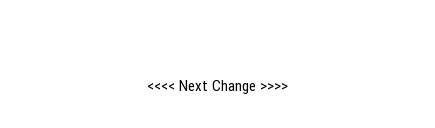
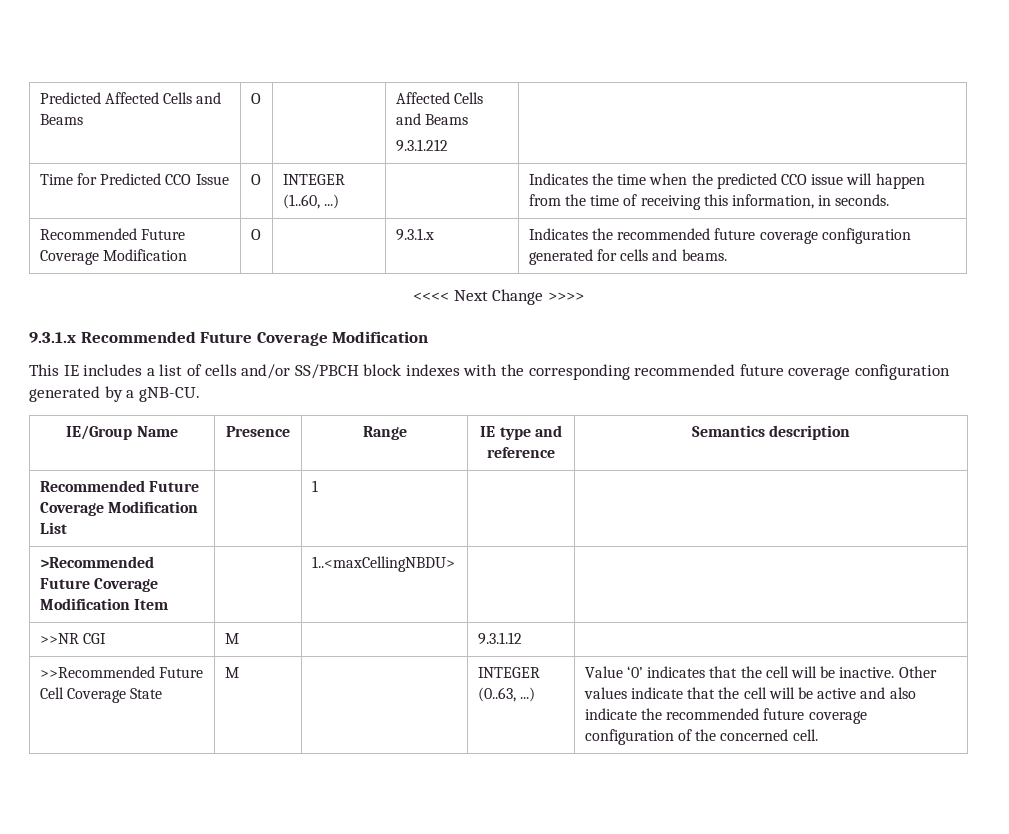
+ Predicted Affected Cells and Beams | O | | Affected Cells and Beams
+ 9.3.1.212 |
+ Time for Predicted CCO Issue | O | INTEGER (1..60, ...) | | Indicates the time when the predicted CCO issue will happen from the time of receiving this information, in seconds.
+ Recommended Future Coverage Modification | O | | 9.3.1.x | Indicates the recommended future coverage configuration generated for cells and beams.
  <<<< Next Change >>>>
+ 9.3.1.x Recommended Future Coverage Modification
+ This IE includes a list of cells and/or SS/PBCH block indexes with the corresponding recommended future coverage configuration generated by a gNB-CU.
+ IE/Group Name | Presence | Range | IE type and reference | Semantics description
+ Recommended Future Coverage Modification List | | 1 | |
+ >Recommended Future Coverage Modification Item | | 1..<maxCellingNBDU> | |
+ >>NR CGI | M | | 9.3.1.12 |
+ >>Recommended Future Cell Coverage State | M | | INTEGER (0..63, ...) | Value ‘0’ indicates that the cell will be inactive. Other values indicate that the cell will be active and also indicate the recommended future coverage configuration of the concerned cell.

